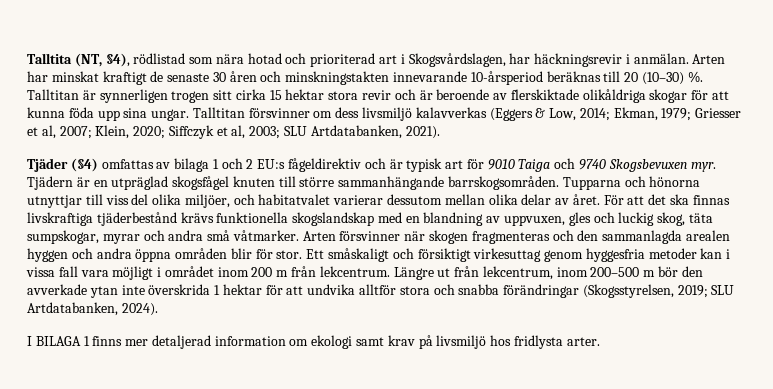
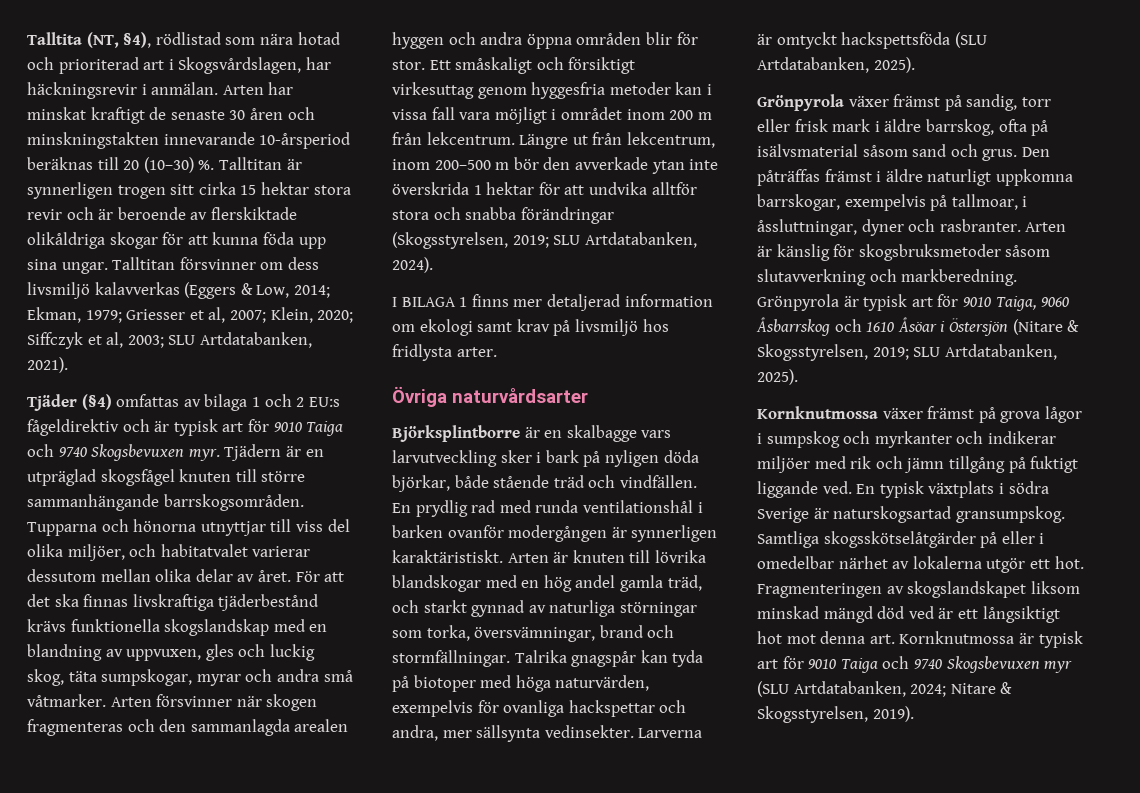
+ Övriga naturvårdsarter
+ Björksplintborre är en skalbagge vars larvutveckling sker i bark på nyligen döda björkar, både stående träd och vindfällen. En prydlig rad med runda ventilationshål i barken ovanför modergången är synnerligen karaktäristiskt. Arten är knuten till lövrika blandskogar med en hög andel gamla träd, och starkt gynnad av naturliga störningar som torka, översvämningar, brand och stormfällningar. Talrika gnagspår kan tyda på biotoper med höga naturvärden, exempelvis för ovanliga hackspettar och andra, mer sällsynta vedinsekter. Larverna är omtyckt hackspettsföda (SLU Artdatabanken, 2025).
+ Grönpyrola växer främst på sandig, torr eller frisk mark i äldre barrskog, ofta på isälvsmaterial såsom sand och grus. Den påträffas främst i äldre naturligt uppkomna barrskogar, exempelvis på tallmoar, i åssluttningar, dyner och rasbranter. Arten är känslig för skogsbruksmetoder såsom slutavverkning och markberedning. Grönpyrola är typisk art för 9010 Taiga, 9060 Åsbarrskog och 1610 Åsöar i Östersjön (Nitare & Skogsstyrelsen, 2019; SLU Artdatabanken, 2025).
+ Kornknutmossa växer främst på grova lågor i sumpskog och myrkanter och indikerar miljöer med rik och jämn tillgång på fuktigt liggande ved. En typisk växtplats i södra Sverige är naturskogsartad gransumpskog. Samtliga skogsskötselåtgärder på eller i omedelbar närhet av lokalerna utgör ett hot. Fragmenteringen av skogslandskapet liksom minskad mängd död ved är ett långsiktigt hot mot denna art. Kornknutmossa är typisk art för 9010 Taiga och 9740 Skogsbevuxen myr (SLU Artdatabanken, 2024; Nitare & Skogsstyrelsen, 2019).

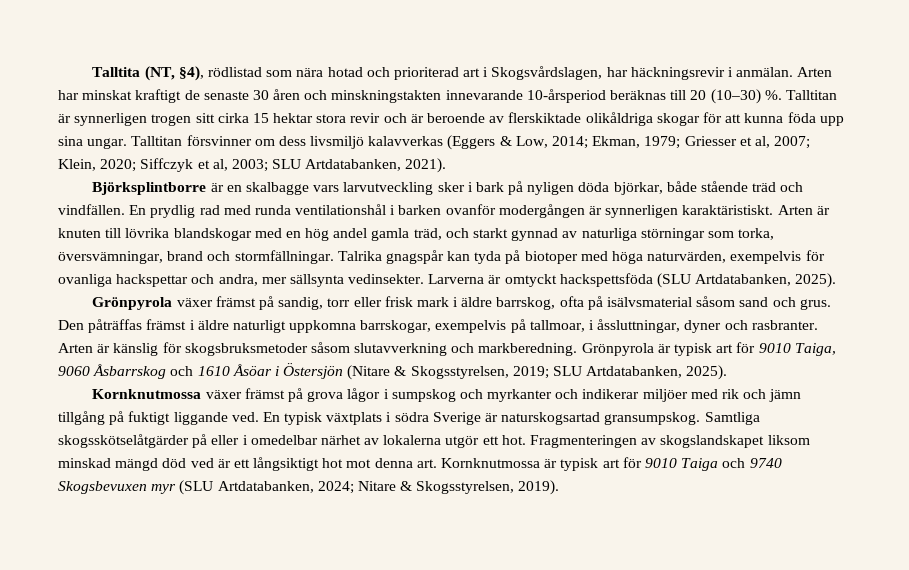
- Tjäder (§4) omfattas av bilaga 1 och 2 EU:s fågeldirektiv och är typisk art för 9010 Taiga och 9740 Skogsbevuxen myr. Tjädern är en utpräglad skogsfågel knuten till större sammanhängande barrskogsområden. Tupparna och hönorna utnyttjar till viss del olika miljöer, och habitatvalet varierar dessutom mellan olika delar av året. För att det ska finnas livskraftiga tjäderbestånd krävs funktionella skogslandskap med en blandning av uppvuxen, gles och luckig skog, täta sumpskogar, myrar och andra små våtmarker. Arten försvinner när skogen fragmenteras och den sammanlagda arealen hyggen och andra öppna områden blir för stor. Ett småskaligt och försiktigt virkesuttag genom hyggesfria metoder kan i vissa fall vara möjligt i området inom 200 m från lekcentrum. Längre ut från lekcentrum, inom 200–500 m bör den avverkade ytan inte överskrida 1 hektar för att undvika alltför stora och snabba förändringar (Skogsstyrelsen, 2019; SLU Artdatabanken, 2024).
- I BILAGA 1 finns mer detaljerad information om ekologi samt krav på livsmiljö hos fridlysta arter.
- Övriga naturvårdsarter

